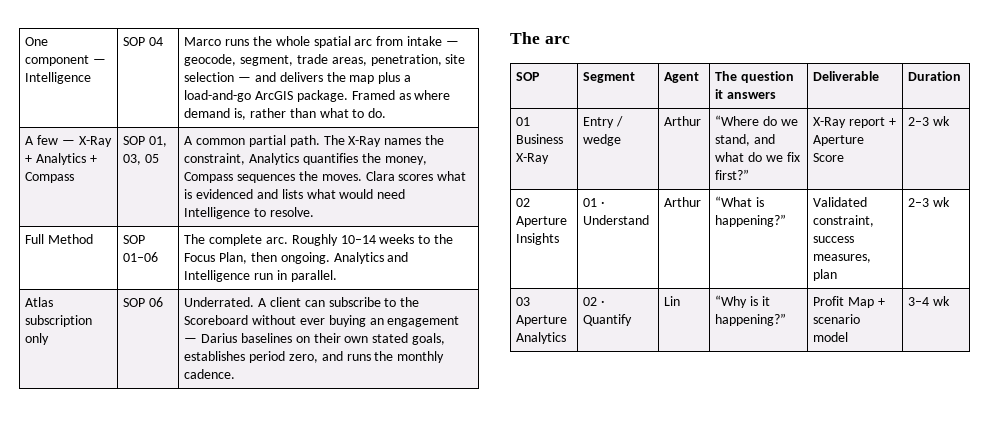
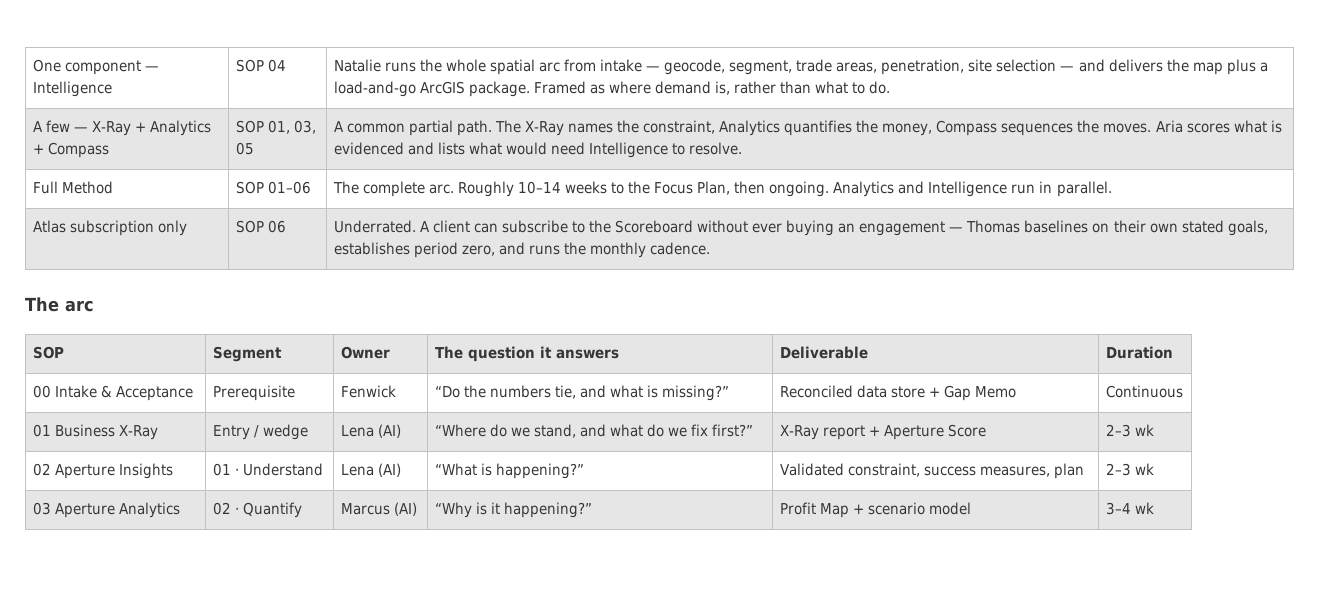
- Marco runs the whole spatial arc from intake — geocode, segment, trade areas, penetration, site selection — and delivers the map plus a load-and-go ArcGIS package.
+ Natalie runs the whole spatial arc from intake — geocode, segment, trade areas, penetration, site selection — and delivers the map plus a load-and-go ArcGIS package.
- Clara scores what is evidenced and lists what would need Intelligence to resolve.
+ Aria scores what is evidenced and lists what would need Intelligence to resolve.
- Atlas subscription only | SOP 06 | Underrated. A client can subscribe to the Scoreboard without ever buying an engagement — Darius baselines on their own stated goals, establishes period zero, and runs the monthly cadence.
+ Atlas subscription only | SOP 06 | Underrated. A client can subscribe to the Scoreboard without ever buying an engagement — Thomas baselines on their own stated goals, establishes period zero, and runs the monthly cadence.
- SOP | Segment | Agent | The question it answers | Deliverable | Duration
+ SOP | Segment | Owner | The question it answers | Deliverable | Duration
+ 00 Intake & Acceptance | Prerequisite | Fenwick | “Do the numbers tie, and what is missing?” | Reconciled data store + Gap Memo | Continuous
- 01 Business X-Ray | Entry / wedge | Arthur | “Where do we stand, and what do we fix first?” | X-Ray report + Aperture Score | 2–3 wk
+ 01 Business X-Ray | Entry / wedge | Lena (AI) | “Where do we stand, and what do we fix first?” | X-Ray report + Aperture Score | 2–3 wk
- 02 Aperture Insights | 01 · Understand | Arthur | “What is happening?” | Validated constraint, success measures, plan | 2–3 wk
+ 02 Aperture Insights | 01 · Understand | Lena (AI) | “What is happening?” | Validated constraint, success measures, plan | 2–3 wk
- 03 Aperture Analytics | 02 · Quantify | Lin | “Why is it happening?” | Profit Map + scenario model | 3–4 wk
+ 03 Aperture Analytics | 02 · Quantify | Marcus (AI) | “Why is it happening?” | Profit Map + scenario model | 3–4 wk

